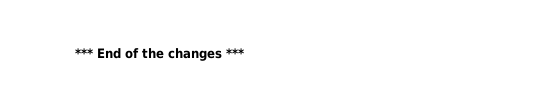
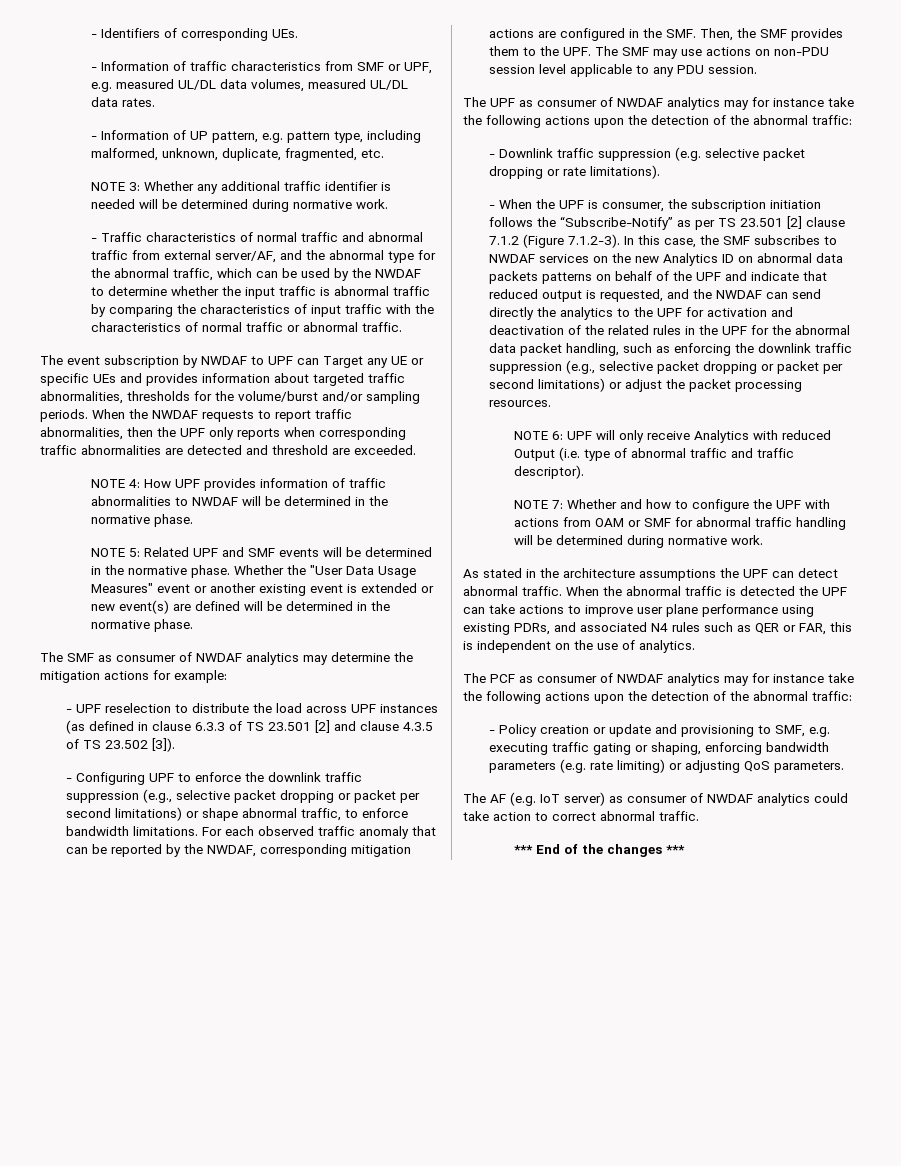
+ - Identifiers of corresponding UEs.
+ - Information of traffic characteristics from SMF or UPF, e.g. measured UL/DL data volumes, measured UL/DL data rates.
+ - Information of UP pattern, e.g. pattern type, including malformed, unknown, duplicate, fragmented, etc.
+ NOTE 3: Whether any additional traffic identifier is needed will be determined during normative work.
+ - Traffic characteristics of normal traffic and abnormal traffic from external server/AF, and the abnormal type for the abnormal traffic, which can be used by the NWDAF to determine whether the input traffic is abnormal traffic by comparing the characteristics of input traffic with the characteristics of normal traffic or abnormal traffic.
+ The event subscription by NWDAF to UPF can Target any UE or specific UEs and provides information about targeted traffic abnormalities, thresholds for the volume/burst and/or sampling periods. When the NWDAF requests to report traffic abnormalities, then the UPF only reports when corresponding traffic abnormalities are detected and threshold are exceeded.
+ NOTE 4: How UPF provides information of traffic abnormalities to NWDAF will be determined in the normative phase.
+ NOTE 5: Related UPF and SMF events will be determined in the normative phase. Whether the "User Data Usage Measures" event or another existing event is extended or new event(s) are defined will be determined in the normative phase.
+ The SMF as consumer of NWDAF analytics may determine the mitigation actions for example:
+ - UPF reselection to distribute the load across UPF instances (as defined in clause 6.3.3 of TS 23.501 [2] and clause 4.3.5 of TS 23.502 [3]).
+ - Configuring UPF to enforce the downlink traffic suppression (e.g., selective packet dropping or packet per second limitations) or shape abnormal traffic, to enforce bandwidth limitations. For each observed traffic anomaly that can be reported by the NWDAF, corresponding mitigation actions are configured in the SMF. Then, the SMF provides them to the UPF. The SMF may use actions on non-PDU session level applicable to any PDU session.
+ The UPF as consumer of NWDAF analytics may for instance take the following actions upon the detection of the abnormal traffic:
+ - Downlink traffic suppression (e.g. selective packet dropping or rate limitations).
+ - When the UPF is consumer, the subscription initiation follows the “Subscribe-Notify” as per TS 23.501 [2] clause 7.1.2 (Figure 7.1.2-3). In this case, the SMF subscribes to NWDAF services on the new Analytics ID on abnormal data packets patterns on behalf of the UPF and indicate that reduced output is requested, and the NWDAF can send directly the analytics to the UPF for activation and deactivation of the related rules in the UPF for the abnormal data packet handling, such as enforcing the downlink traffic suppression (e.g., selective packet dropping or packet per second limitations) or adjust the packet processing resources.
+ NOTE 6: UPF will only receive Analytics with reduced Output (i.e. type of abnormal traffic and traffic descriptor).
+ NOTE 7: Whether and how to configure the UPF with actions from OAM or SMF for abnormal traffic handling will be determined during normative work.
+ As stated in the architecture assumptions the UPF can detect abnormal traffic. When the abnormal traffic is detected the UPF can take actions to improve user plane performance using existing PDRs, and associated N4 rules such as QER or FAR, this is independent on the use of analytics.
+ The PCF as consumer of NWDAF analytics may for instance take the following actions upon the detection of the abnormal traffic:
+ - Policy creation or update and provisioning to SMF, e.g. executing traffic gating or shaping, enforcing bandwidth parameters (e.g. rate limiting) or adjusting QoS parameters.
+ The AF (e.g. IoT server) as consumer of NWDAF analytics could take action to correct abnormal traffic.

